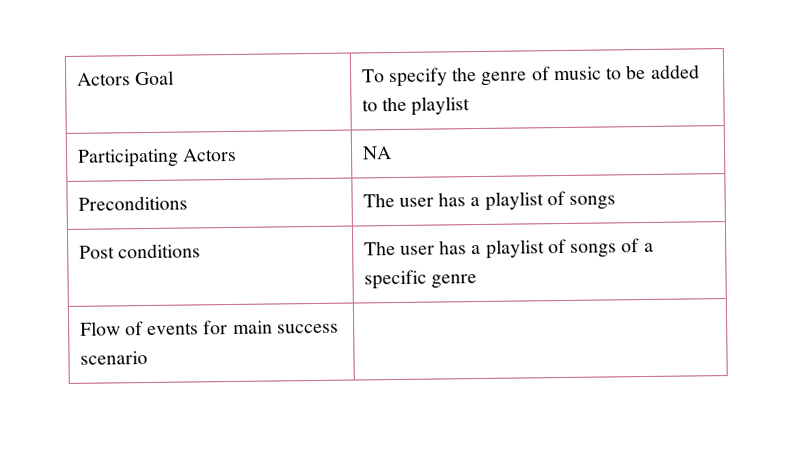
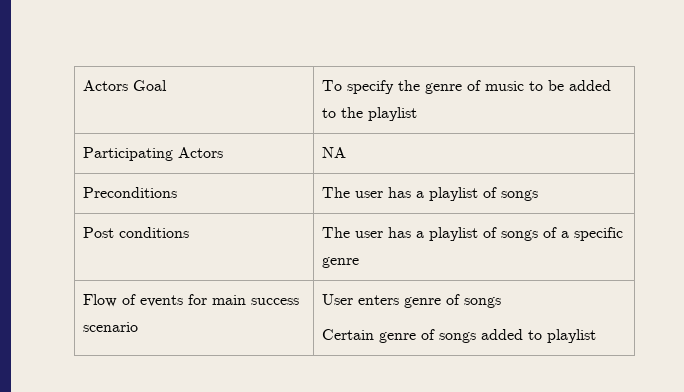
- Flow of events for main success scenario |
+ Flow of events for main success scenario | User enters genre of songs
+ Certain genre of songs added to playlist

